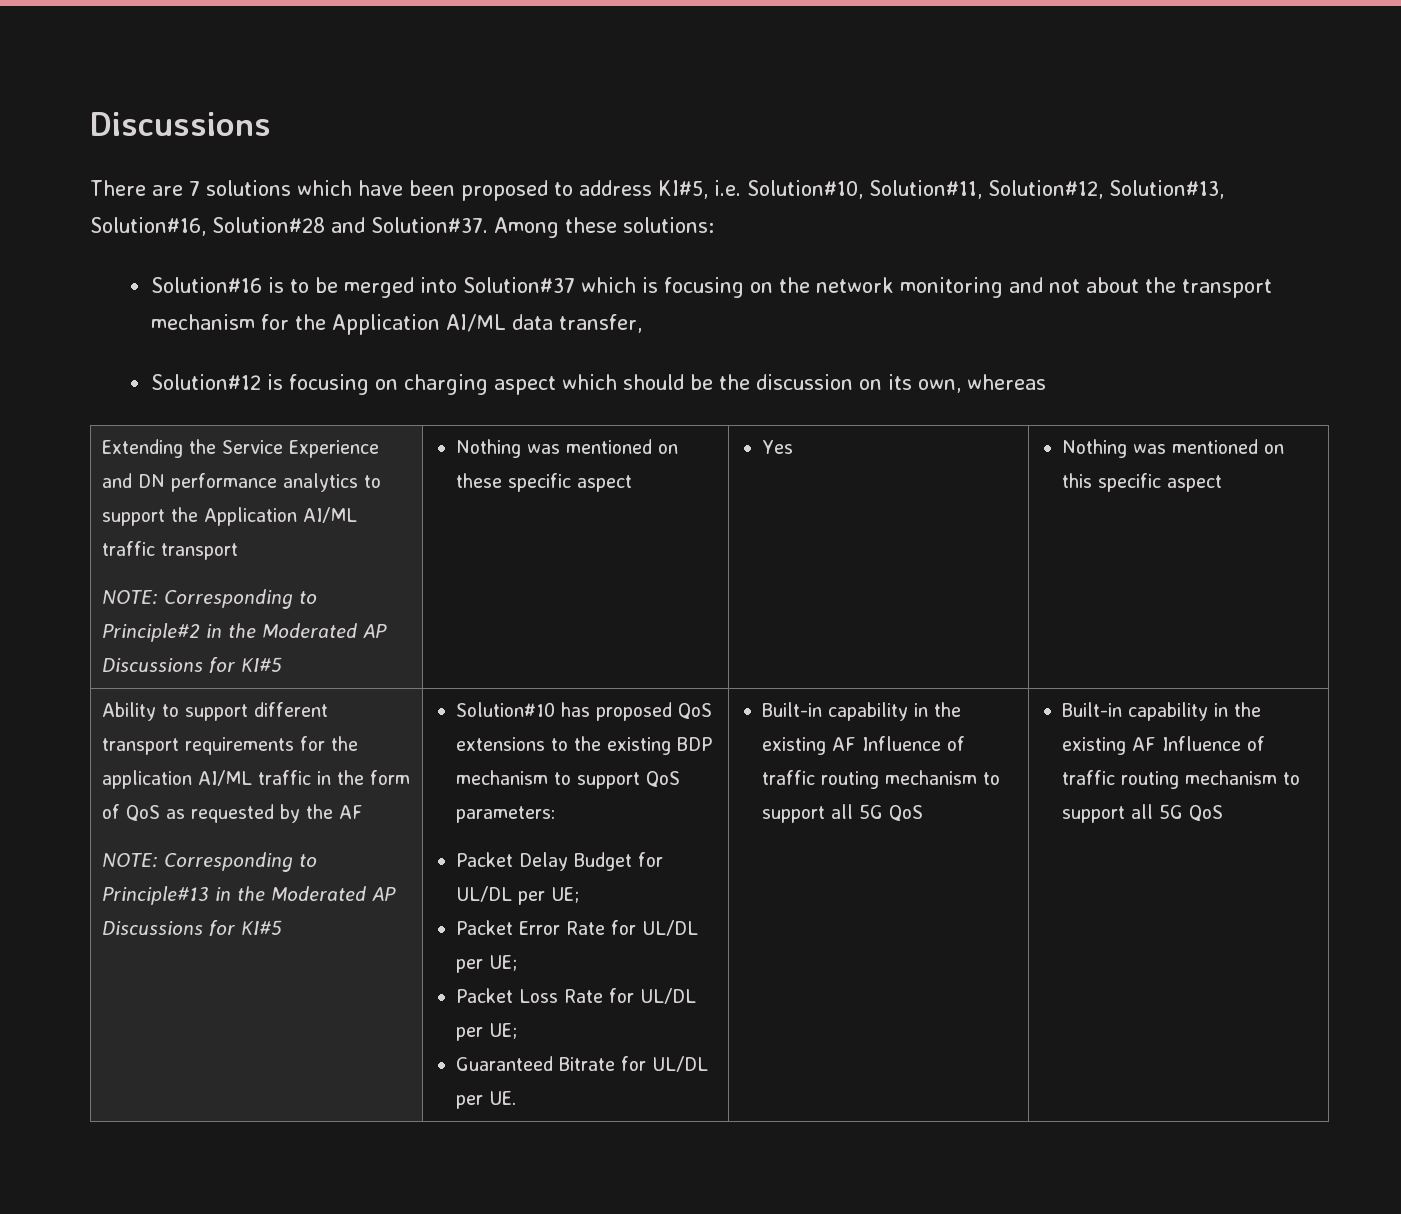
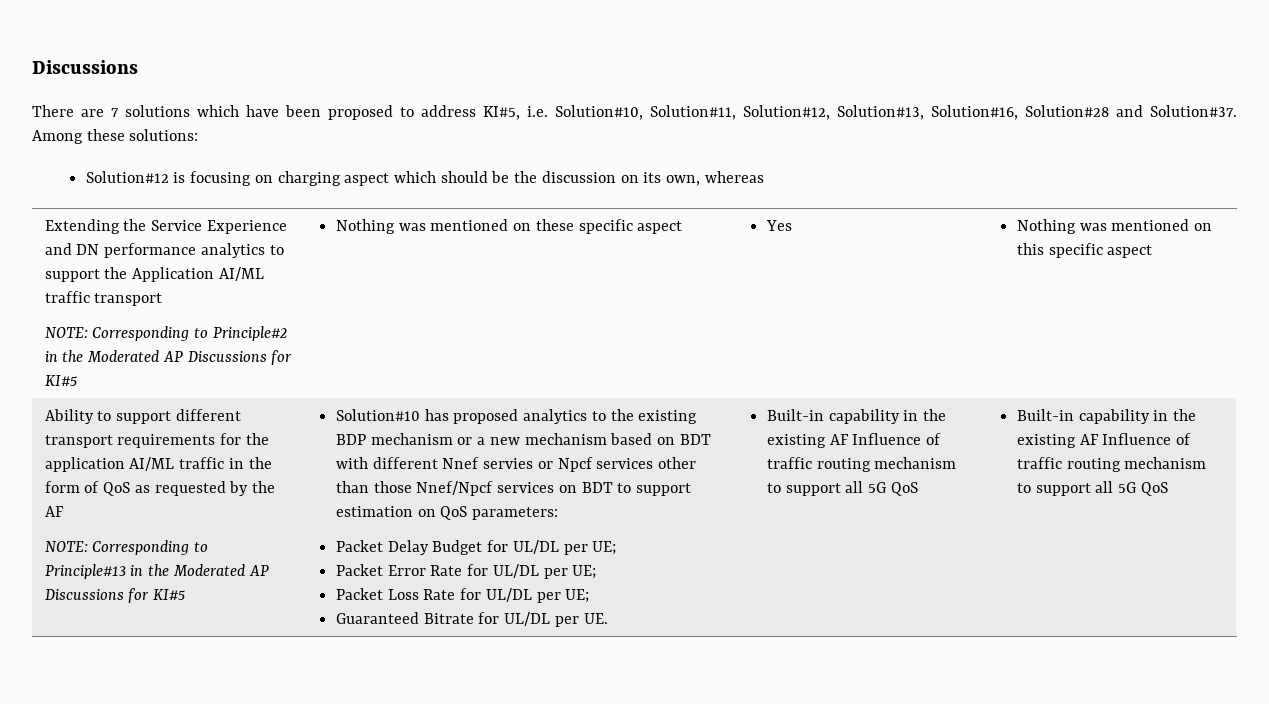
- Solution#16 is to be merged into Solution#37 which is focusing on the network monitoring and not about the transport mechanism for the Application AI/ML data transfer,
- Solution#10 has proposed QoS extensions to the existing BDP mechanism to support QoS parameters:
+ Solution#10 has proposed analytics to the existing BDP mechanism or a new mechanism based on BDT with different Nnef servies or Npcf services other than those Nnef/Npcf services on BDT to support estimation on QoS parameters:

